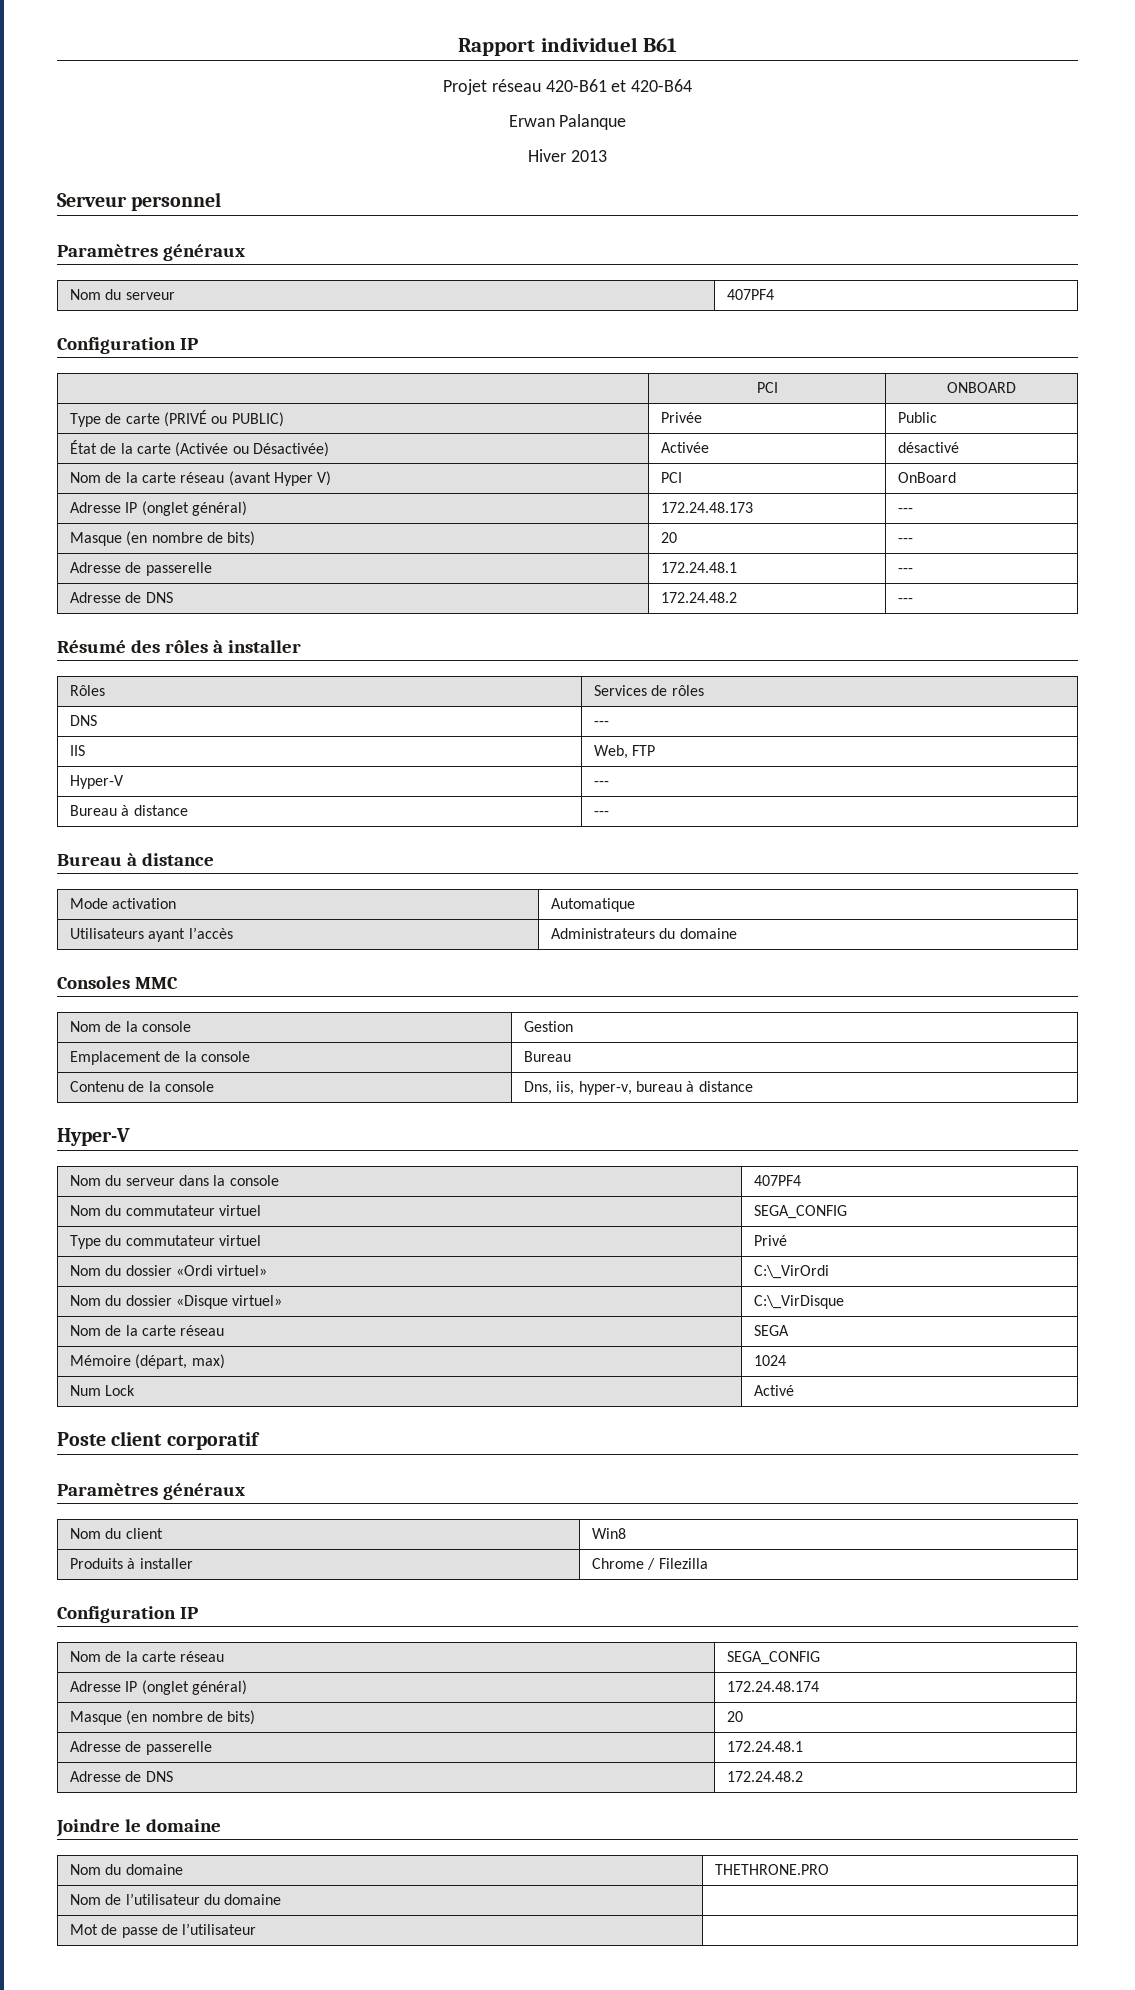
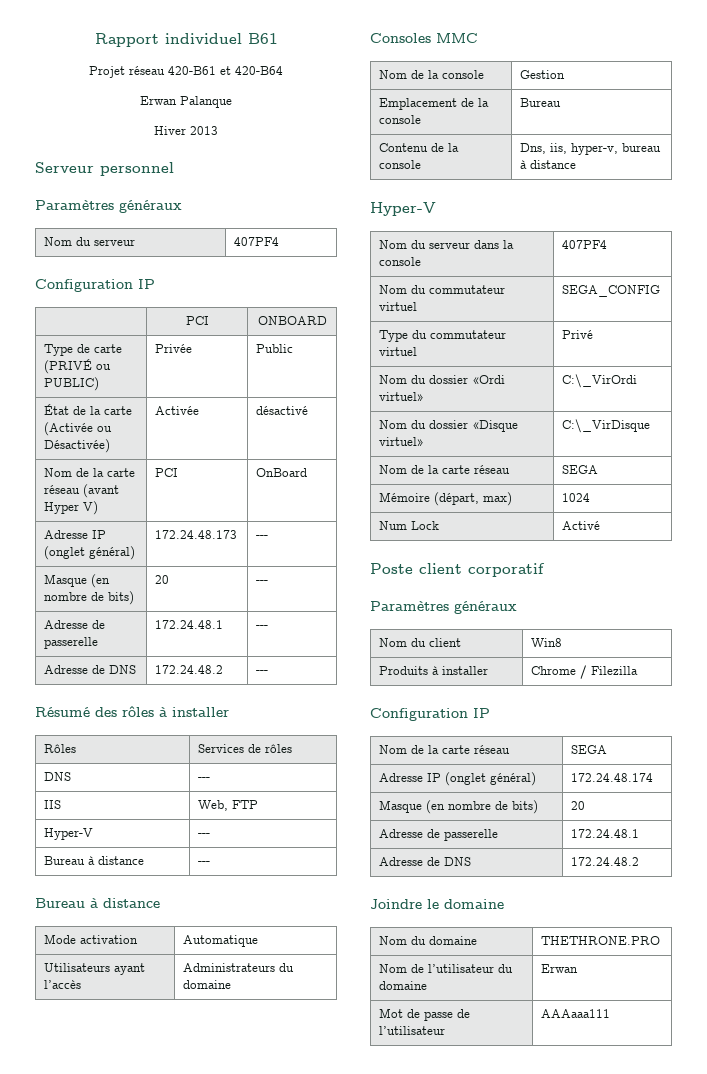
  Produits à installer | Chrome / Filezilla
  Configuration IP
- Nom de la carte réseau | SEGA_CONFIG
+ Nom de la carte réseau | SEGA
- Nom de l’utilisateur du domaine |
+ Nom de l’utilisateur du domaine | Erwan
- Mot de passe de l’utilisateur |
+ Mot de passe de l’utilisateur | AAAaaa111

